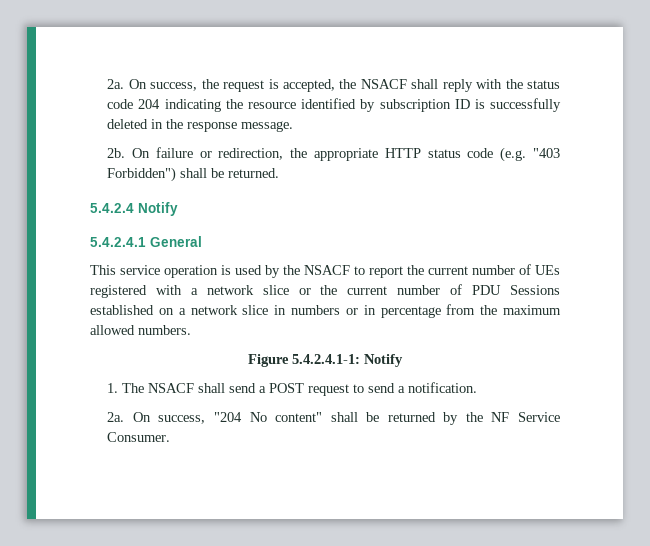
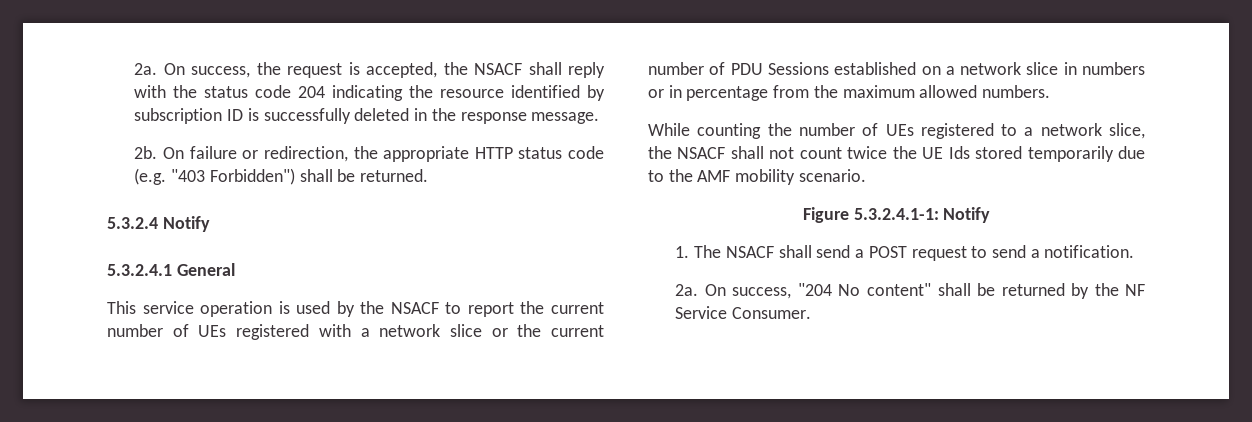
- 5.4.2.4 Notify
- 5.4.2.4.1 General
+ 5.3.2.4 Notify
+ 5.3.2.4.1 General
+ While counting the number of UEs registered to a network slice, the NSACF shall not count twice the UE Ids stored temporarily due to the AMF mobility scenario.
- Figure 5.4.2.4.1-1: Notify
+ Figure 5.3.2.4.1-1: Notify

